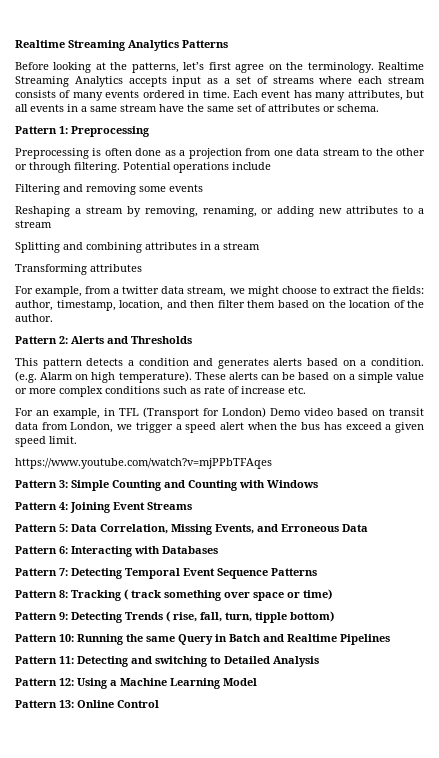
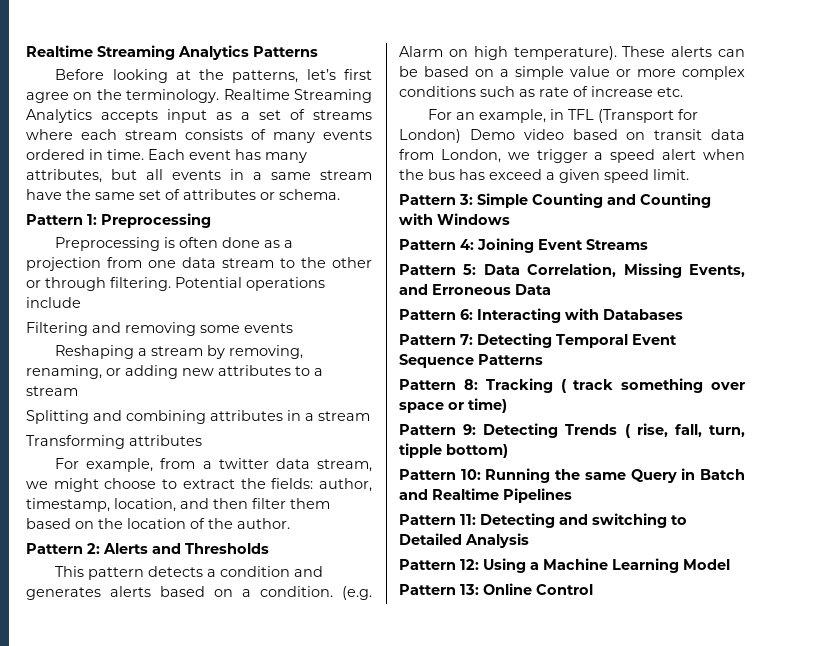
- https://www.youtube.com/watch?v=mjPPbTFAqes

